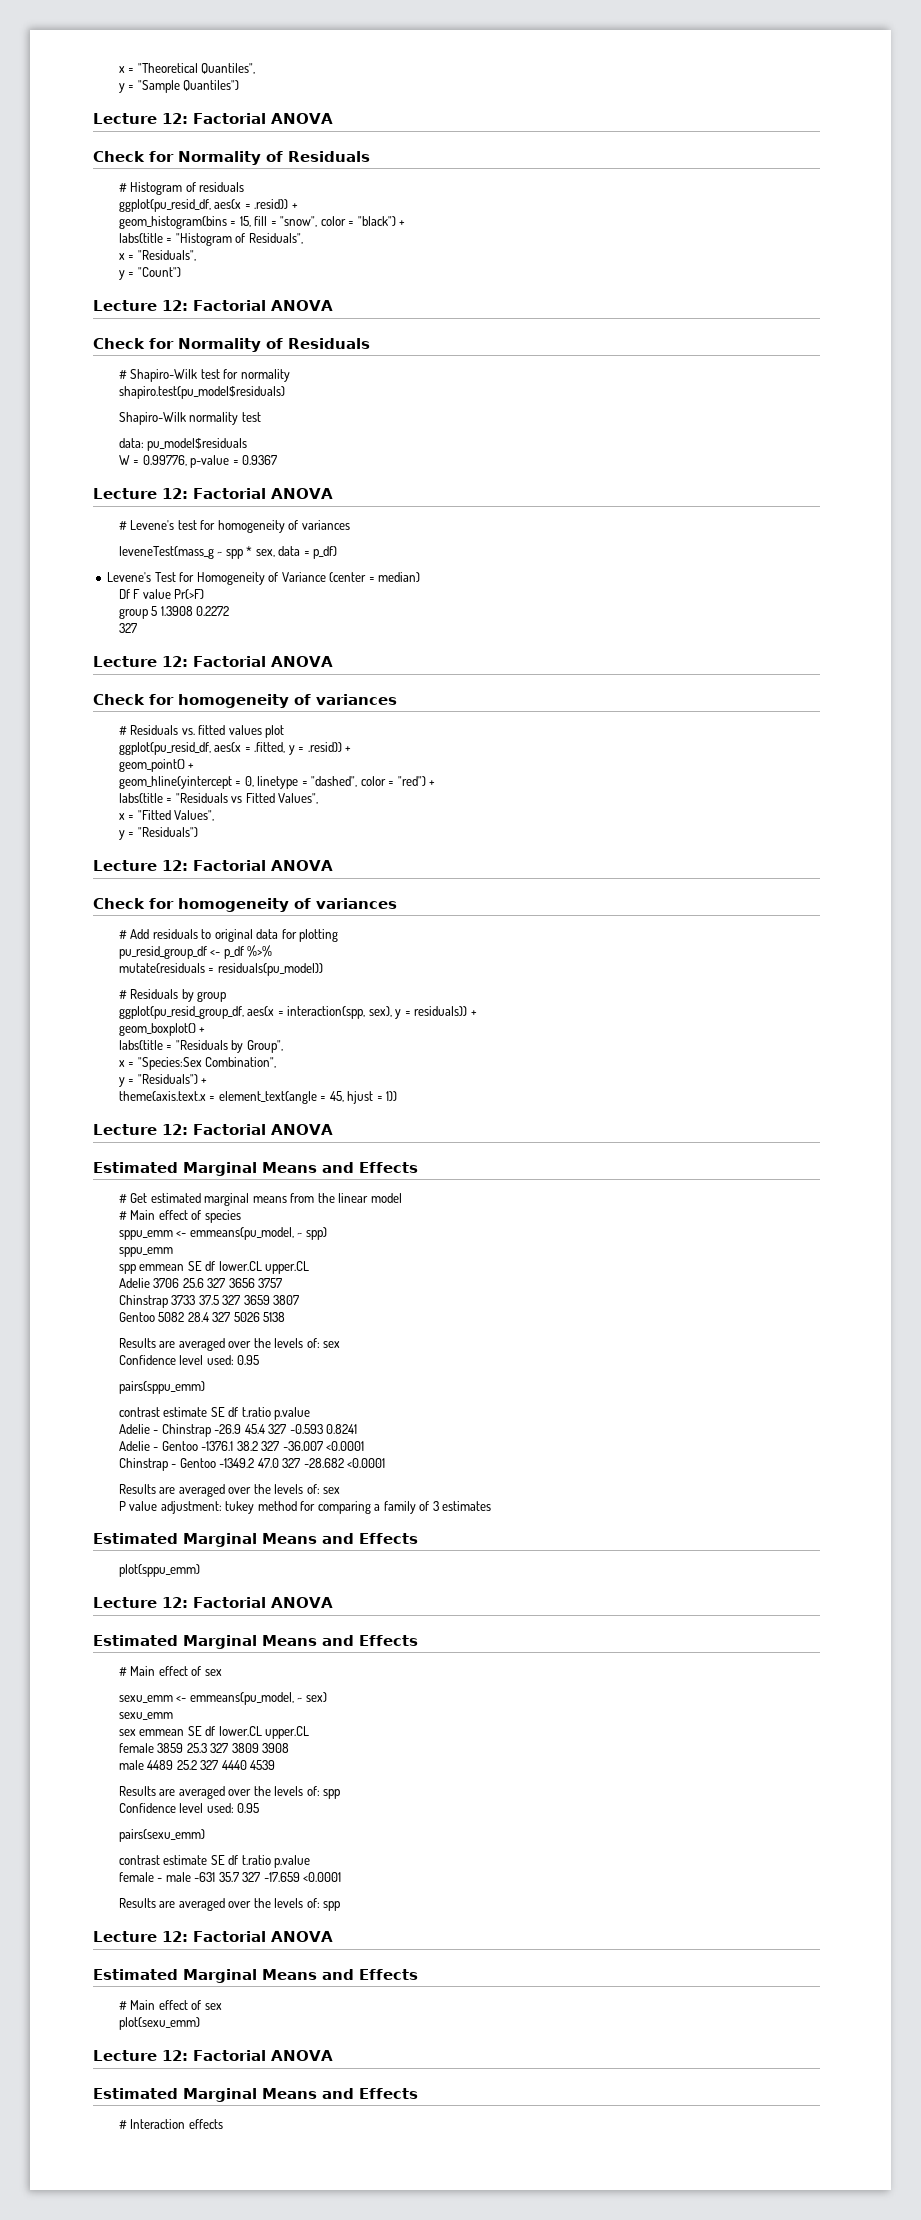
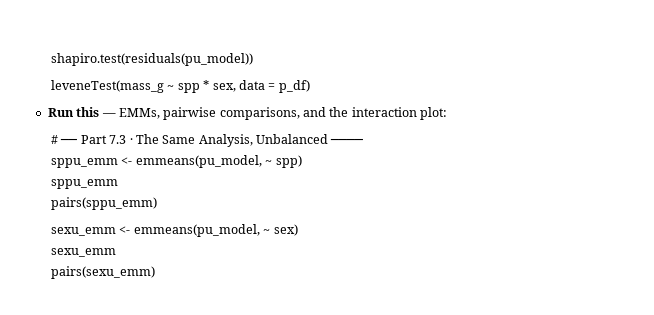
- x = "Theoretical Quantiles",
- y = "Sample Quantiles")
- Lecture 12: Factorial ANOVA
- Check for Normality of Residuals
- # Histogram of residuals
- ggplot(pu_resid_df, aes(x = .resid)) +
- geom_histogram(bins = 15, fill = "snow", color = "black") +
- labs(title = "Histogram of Residuals",
- x = "Residuals",
- y = "Count")
- Lecture 12: Factorial ANOVA
- Check for Normality of Residuals
- # Shapiro-Wilk test for normality
- shapiro.test(pu_model$residuals)
- Shapiro-Wilk normality test
- data: pu_model$residuals
- W = 0.99776, p-value = 0.9367
- Lecture 12: Factorial ANOVA
- # Levene's test for homogeneity of variances
+ shapiro.test(residuals(pu_model))
- Levene's Test for Homogeneity of Variance (center = median)
- Df F value Pr(>F)
- group 5 1.3908 0.2272
- 327
- Lecture 12: Factorial ANOVA
- Check for homogeneity of variances
- # Residuals vs. fitted values plot
- ggplot(pu_resid_df, aes(x = .fitted, y = .resid)) +
- geom_point() +
- geom_hline(yintercept = 0, linetype = "dashed", color = "red") +
- labs(title = "Residuals vs Fitted Values",
- x = "Fitted Values",
- y = "Residuals")
- Lecture 12: Factorial ANOVA
- Check for homogeneity of variances
- # Add residuals to original data for plotting
- pu_resid_group_df <- p_df %>%
- mutate(residuals = residuals(pu_model))
- # Residuals by group
- ggplot(pu_resid_group_df, aes(x = interaction(spp, sex), y = residuals)) +
- geom_boxplot() +
- labs(title = "Residuals by Group",
- x = "Species:Sex Combination",
- y = "Residuals") +
- theme(axis.text.x = element_text(angle = 45, hjust = 1))
- Lecture 12: Factorial ANOVA
- Estimated Marginal Means and Effects
- # Get estimated marginal means from the linear model
- # Main effect of species
+ Run this — EMMs, pairwise comparisons, and the interaction plot:
+ # ── Part 7.3 · The Same Analysis, Unbalanced ────
- spp emmean SE df lower.CL upper.CL
- Adelie 3706 25.6 327 3656 3757
- Chinstrap 3733 37.5 327 3659 3807
- Gentoo 5082 28.4 327 5026 5138
- Results are averaged over the levels of: sex
- Confidence level used: 0.95
  pairs(sppu_emm)
- contrast estimate SE df t.ratio p.value
- Adelie - Chinstrap -26.9 45.4 327 -0.593 0.8241
- Adelie - Gentoo -1376.1 38.2 327 -36.007 <0.0001
- Chinstrap - Gentoo -1349.2 47.0 327 -28.682 <0.0001
- Results are averaged over the levels of: sex
- P value adjustment: tukey method for comparing a family of 3 estimates
- Estimated Marginal Means and Effects
- plot(sppu_emm)
- Lecture 12: Factorial ANOVA
- Estimated Marginal Means and Effects
- # Main effect of sex
- sex emmean SE df lower.CL upper.CL
- female 3859 25.3 327 3809 3908
- male 4489 25.2 327 4440 4539
- Results are averaged over the levels of: spp
- Confidence level used: 0.95
  pairs(sexu_emm)
- contrast estimate SE df t.ratio p.value
- female - male -631 35.7 327 -17.659 <0.0001
- Results are averaged over the levels of: spp
- Lecture 12: Factorial ANOVA
- Estimated Marginal Means and Effects
- # Main effect of sex
- plot(sexu_emm)
- Lecture 12: Factorial ANOVA
- Estimated Marginal Means and Effects
- # Interaction effects

